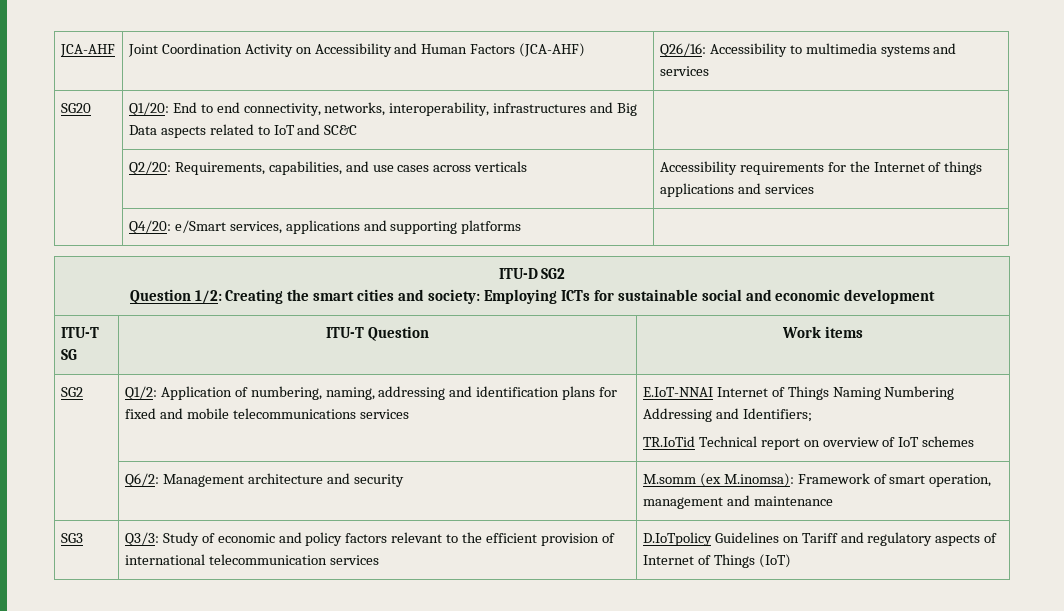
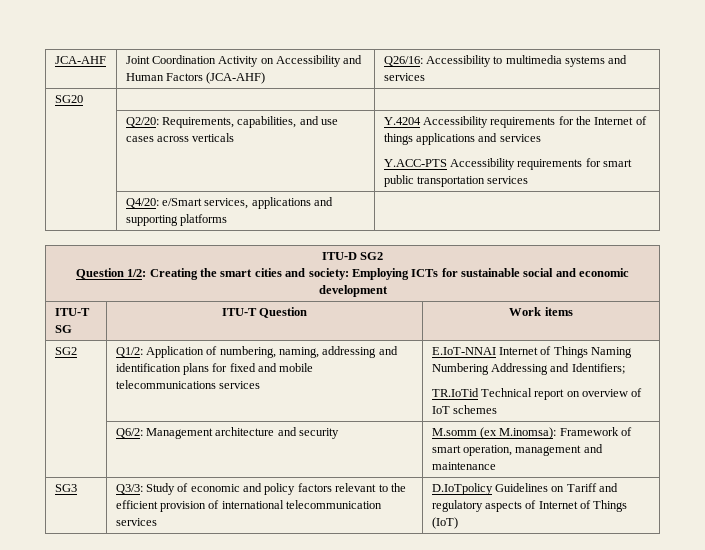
- SG20 | Q1/20: End to end connectivity, networks, interoperability, infrastructures and Big Data aspects related to IoT and SC&C |
+ SG20 | |
- | Q2/20: Requirements, capabilities, and use cases across verticals | Accessibility requirements for the Internet of things applications and services
+ | Q2/20: Requirements, capabilities, and use cases across verticals | Y.4204 Accessibility requirements for the Internet of things applications and services
+ Y.ACC-PTS Accessibility requirements for smart public transportation services

